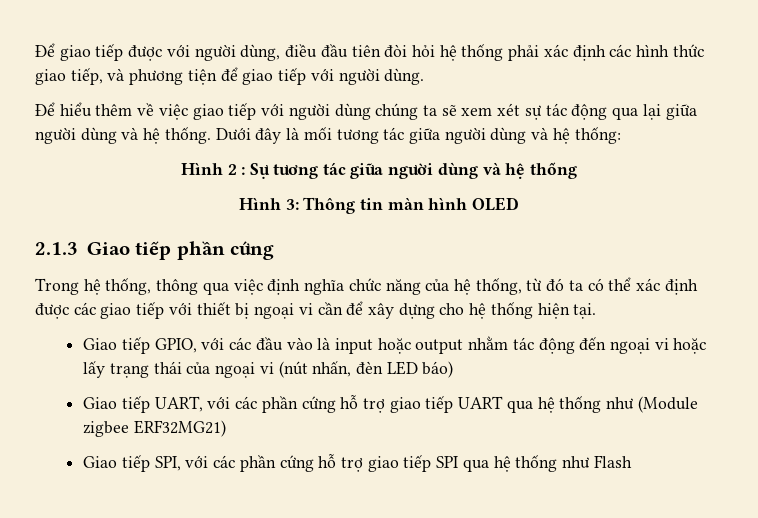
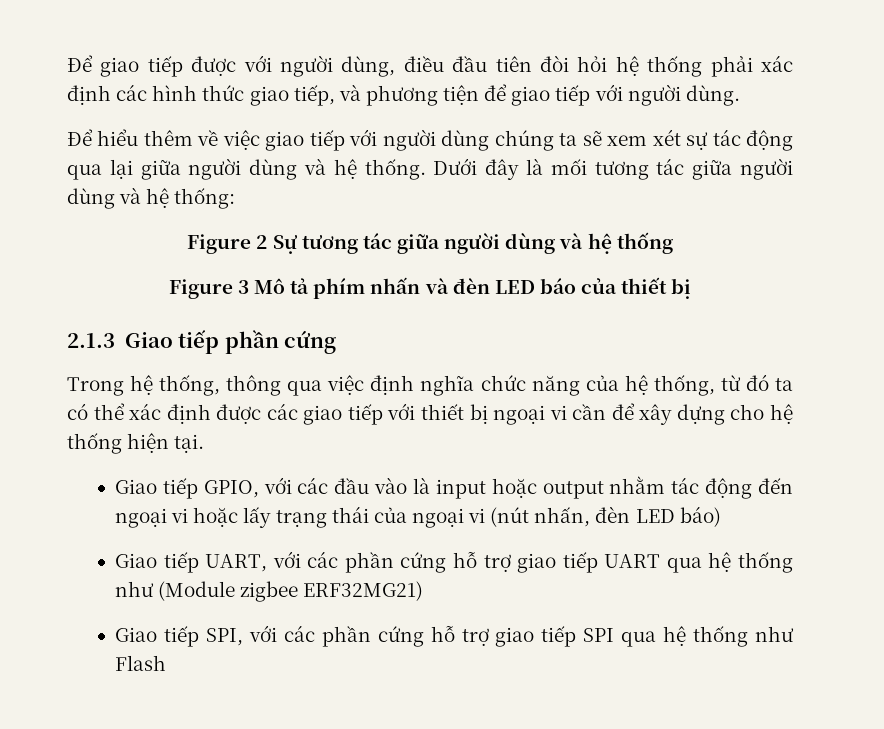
- Hình 2 : Sự tương tác giữa người dùng và hệ thống
+ Figure 2 Sự tương tác giữa người dùng và hệ thống
- Hình 3: Thông tin màn hình OLED
+ Figure 3 Mô tả phím nhấn và đèn LED báo của thiết bị

